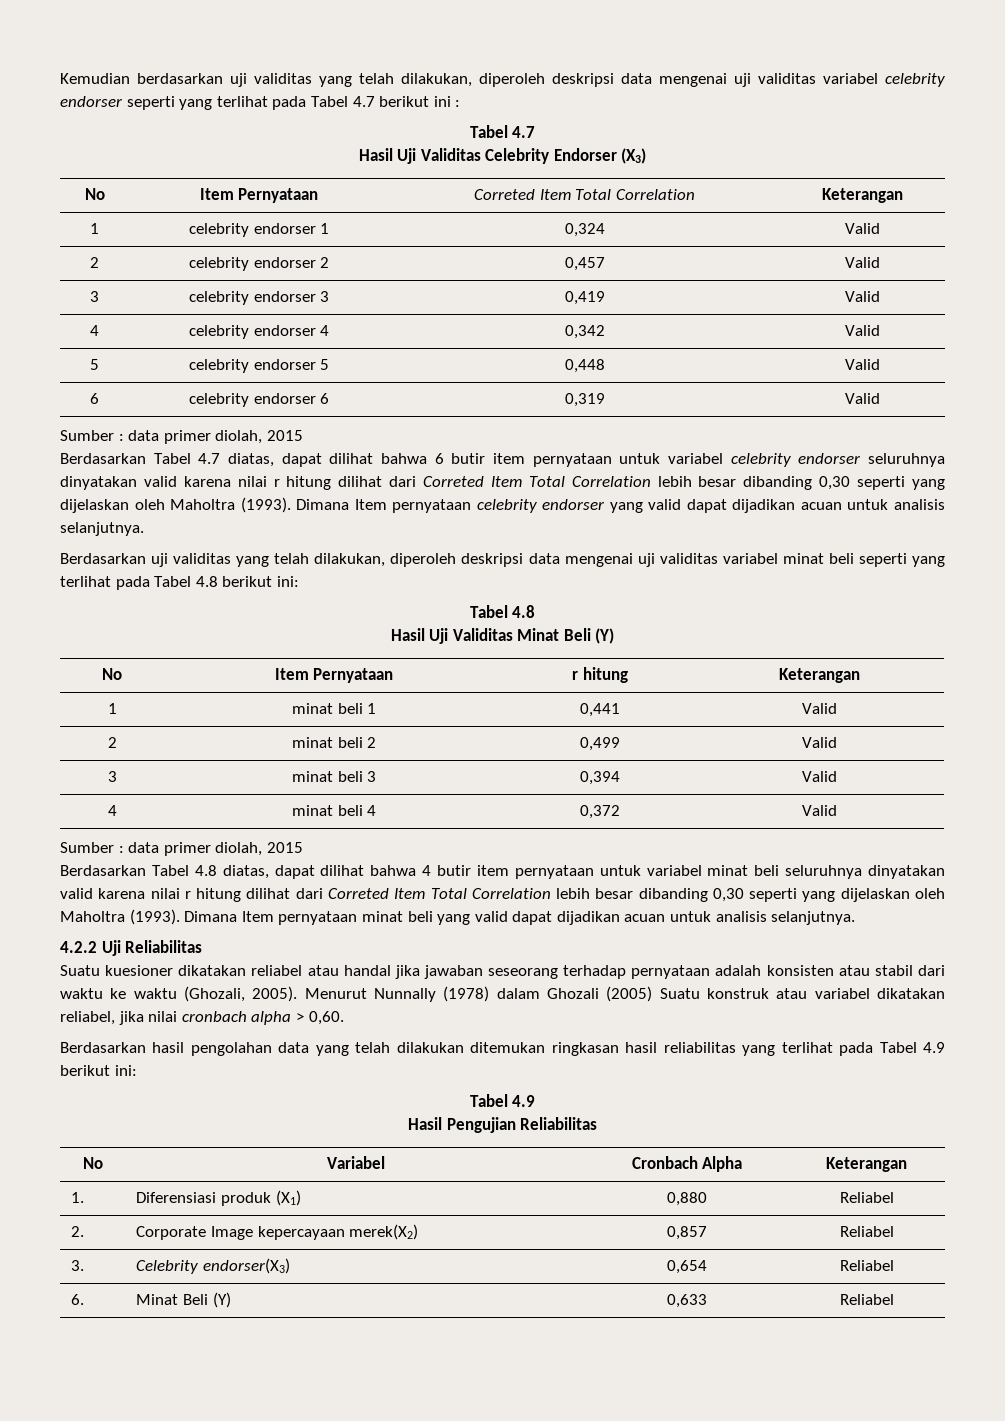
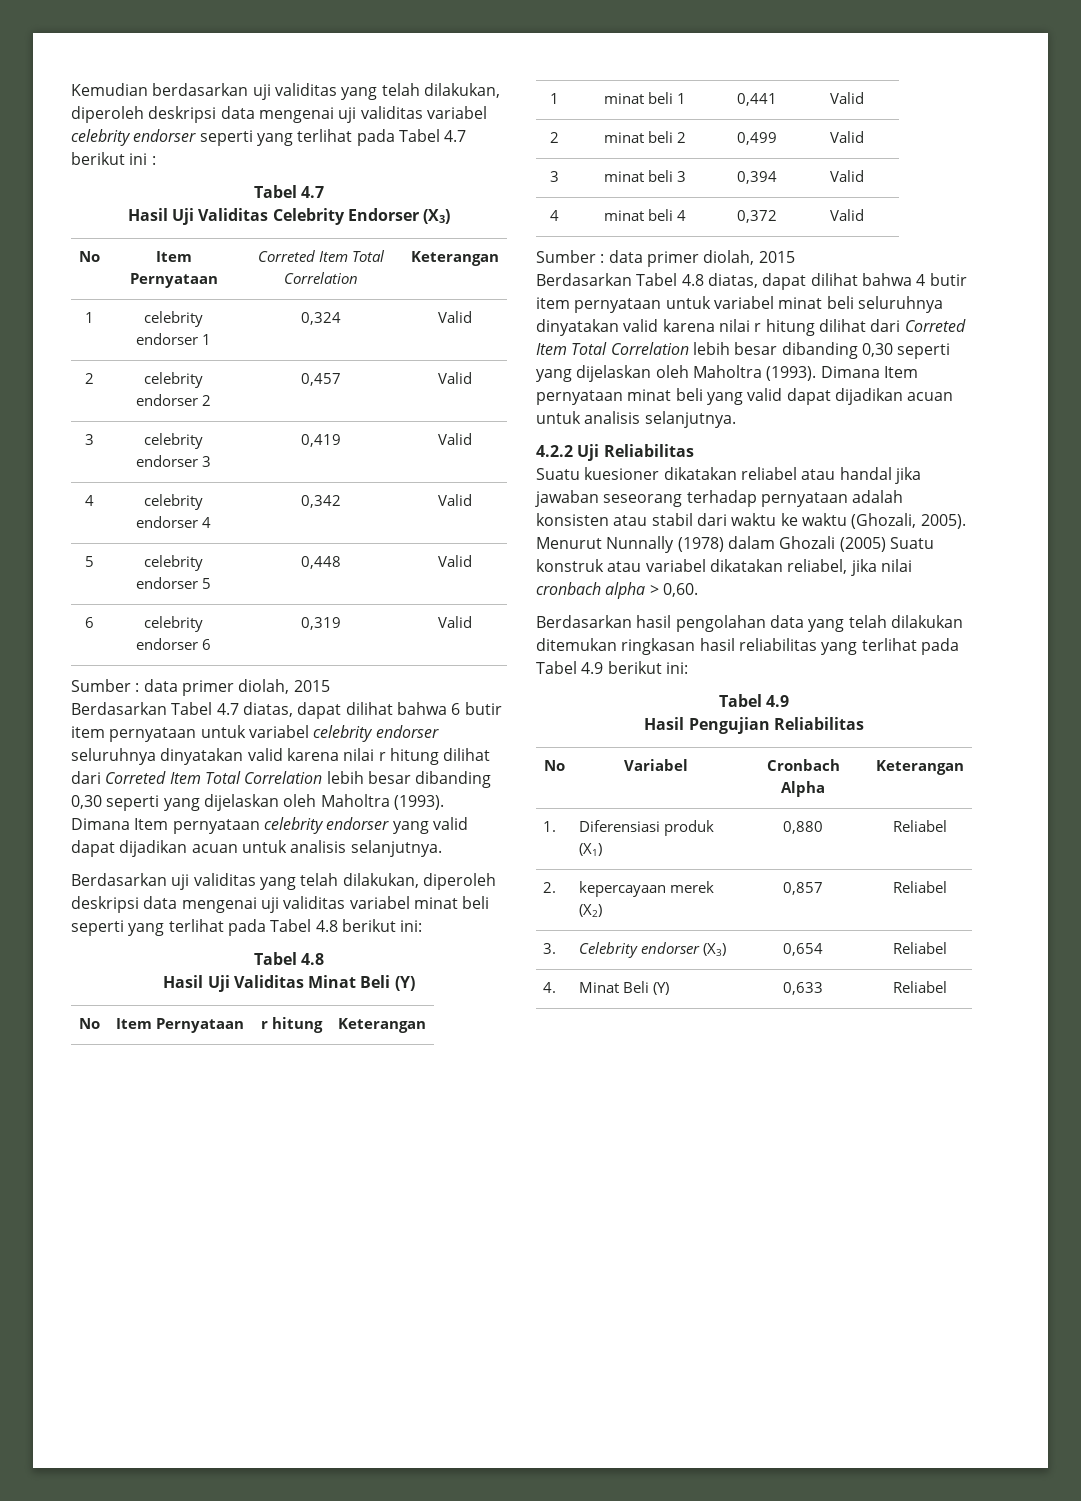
- 2. | Corporate Image kepercayaan merek(X2) | 0,857 | Reliabel
+ 2. | kepercayaan merek (X2) | 0,857 | Reliabel
- 3. | Celebrity endorser(X3) | 0,654 | Reliabel
+ 3. | Celebrity endorser (X3) | 0,654 | Reliabel
- 6. | Minat Beli (Y) | 0,633 | Reliabel
+ 4. | Minat Beli (Y) | 0,633 | Reliabel

